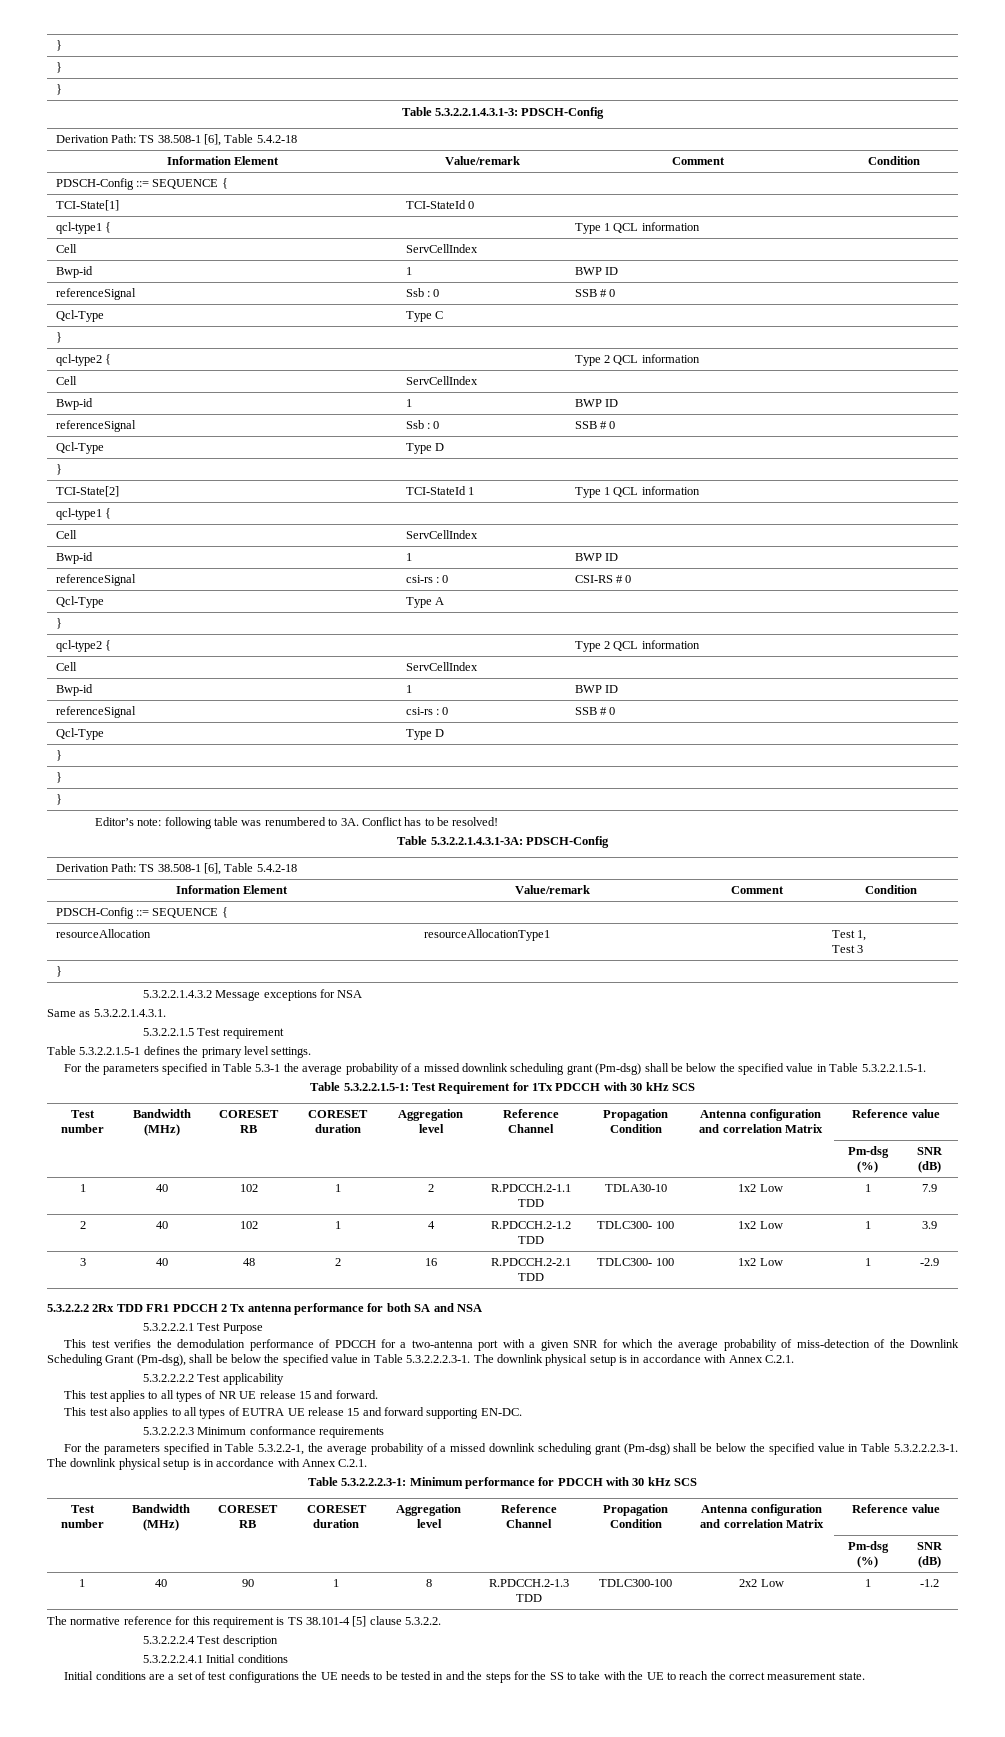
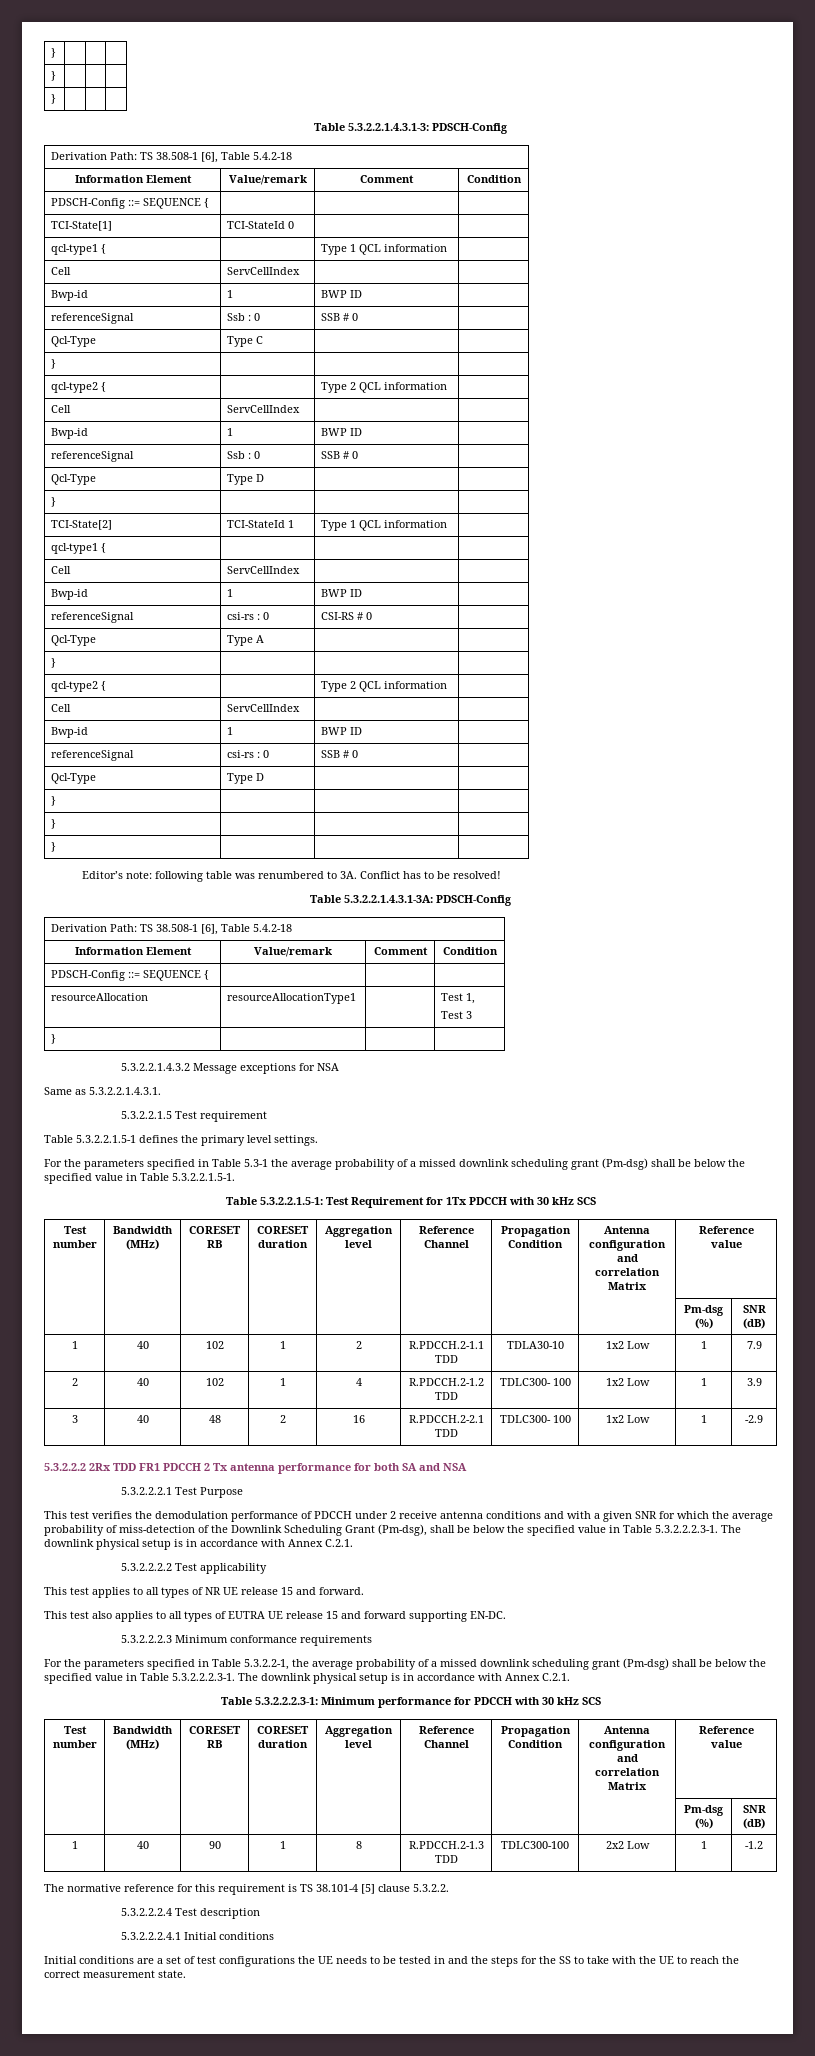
- This test verifies the demodulation performance of PDCCH for a two-antenna port with a given SNR for which the average probability of miss-detection of the Downlink Scheduling Grant (Pm-dsg), shall be below the specified value in Table 5.3.2.2.2.3-1. The downlink physical setup is in accordance with Annex C.2.1.
+ This test verifies the demodulation performance of PDCCH under 2 receive antenna conditions and with a given SNR for which the average probability of miss-detection of the Downlink Scheduling Grant (Pm-dsg), shall be below the specified value in Table 5.3.2.2.2.3-1. The downlink physical setup is in accordance with Annex C.2.1.

